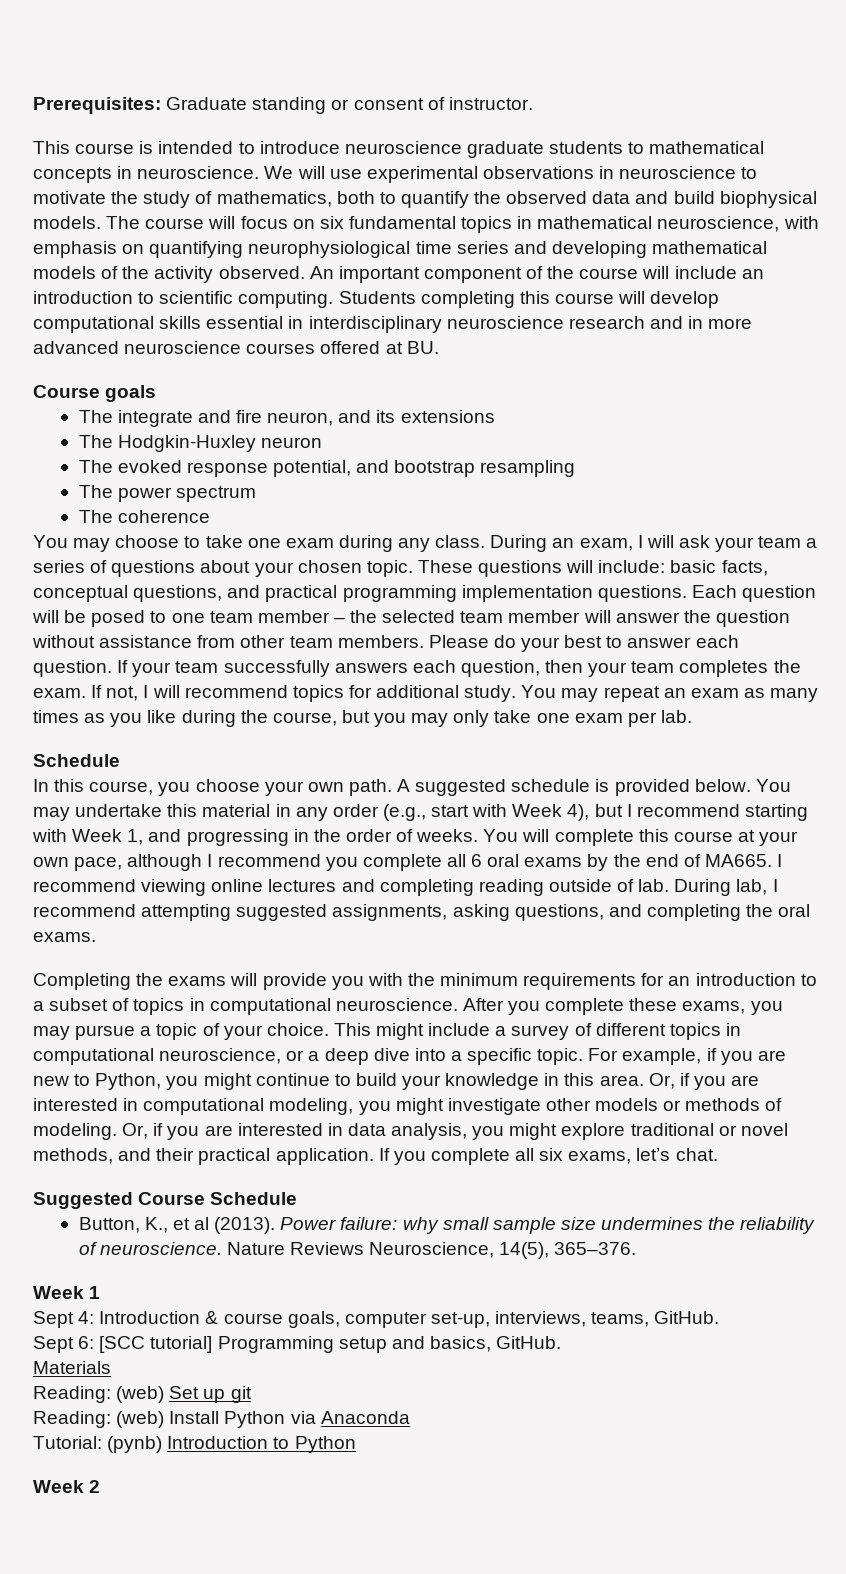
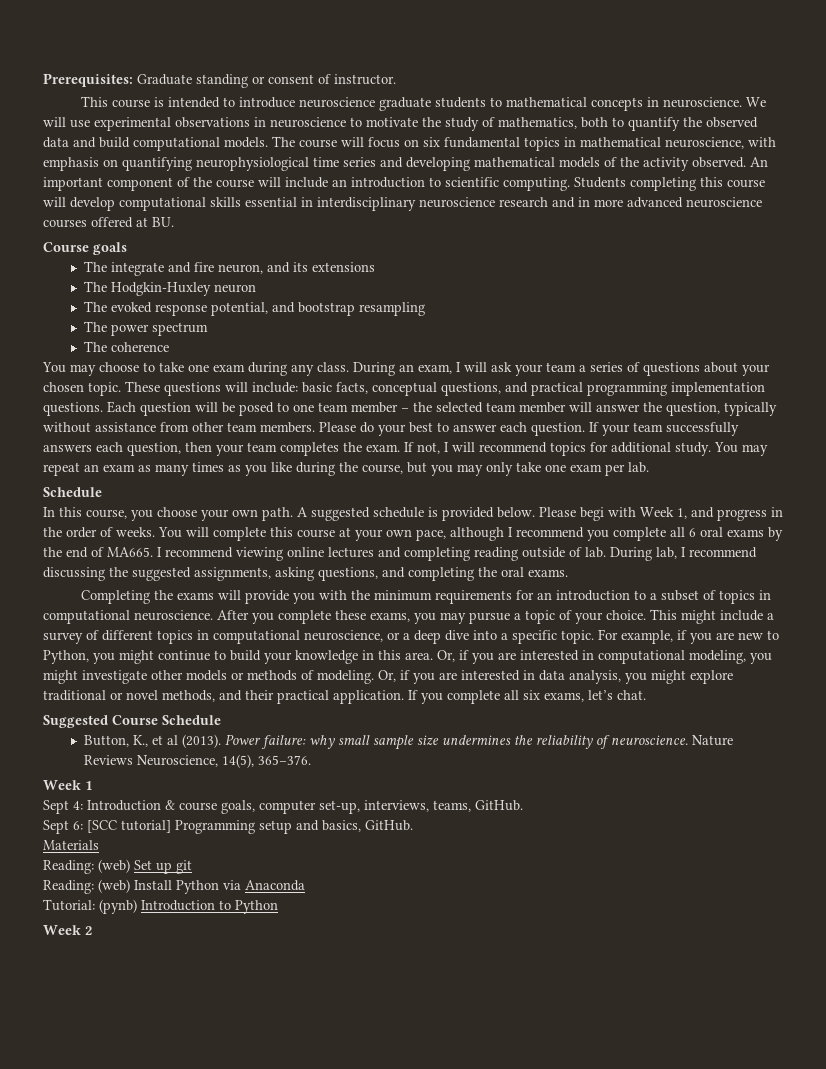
- We will use experimental observations in neuroscience to motivate the study of mathematics, both to quantify the observed data and build biophysical models.
+ We will use experimental observations in neuroscience to motivate the study of mathematics, both to quantify the observed data and build computational models.
- Each question will be posed to one team member – the selected team member will answer the question without assistance from other team members.
+ Each question will be posed to one team member – the selected team member will answer the question, typically without assistance from other team members.
- You may undertake this material in any order (e.g., start with Week 4), but I recommend starting with Week 1, and progressing in the order of weeks.
+ Please begi with Week 1, and progress in the order of weeks.
- During lab, I recommend attempting suggested assignments, asking questions, and completing the oral exams.
+ During lab, I recommend discussing the suggested assignments, asking questions, and completing the oral exams.

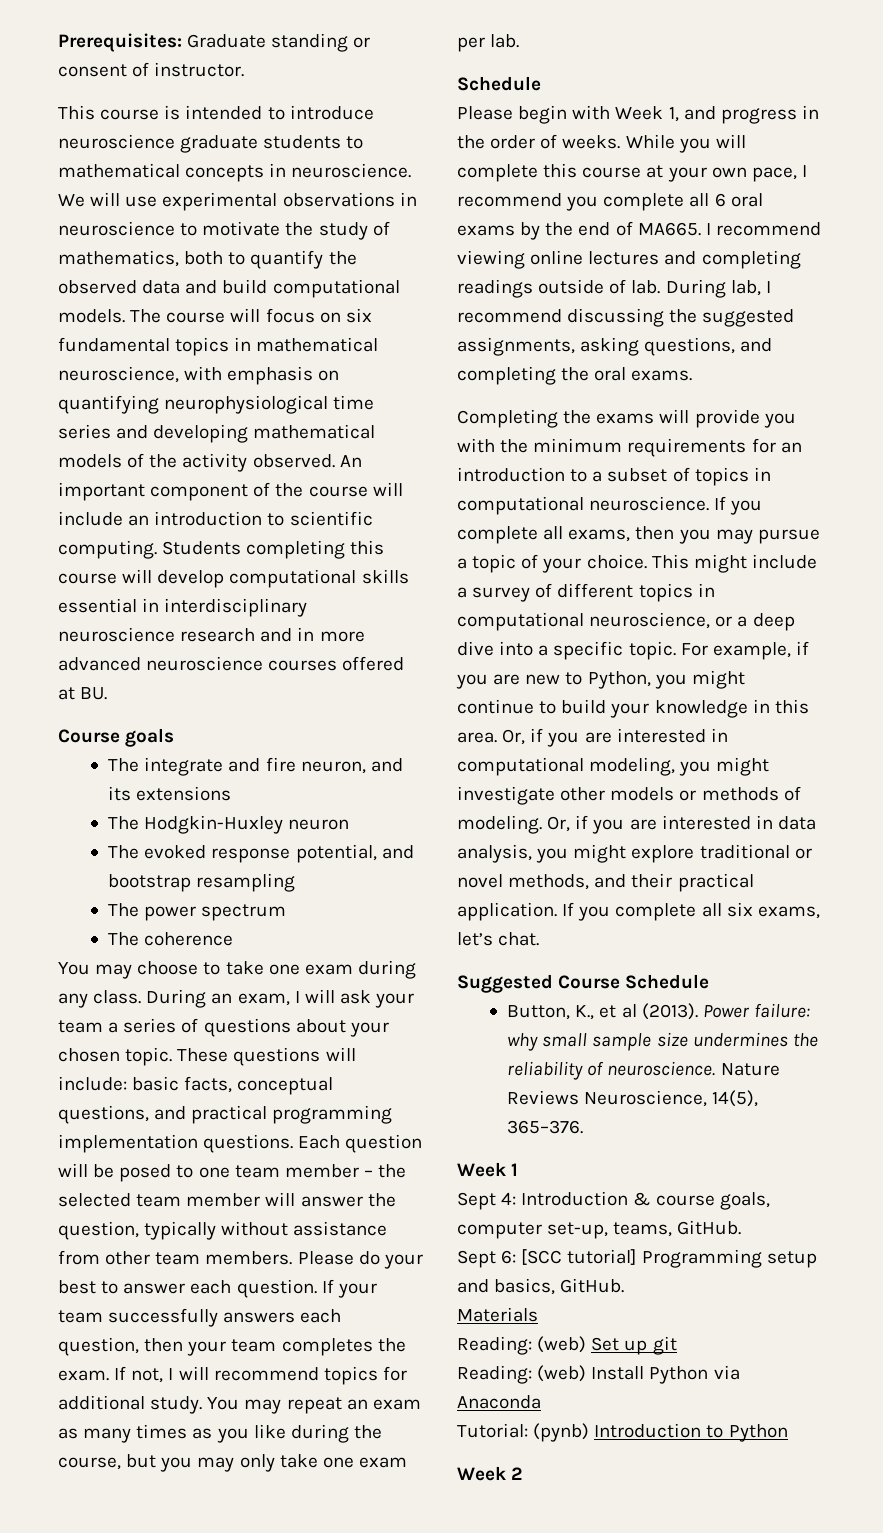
- In this course, you choose your own path. A suggested schedule is provided below. Please begi with Week 1, and progress in the order of weeks.
+ Please begin with Week 1, and progress in the order of weeks.
- You will complete this course at your own pace, although I recommend you complete all 6 oral exams by the end of MA665.
+ While you will complete this course at your own pace, I recommend you complete all 6 oral exams by the end of MA665.
- I recommend viewing online lectures and completing reading outside of lab.
+ I recommend viewing online lectures and completing readings outside of lab.
- After you complete these exams, you may pursue a topic of your choice.
+ If you complete all exams, then you may pursue a topic of your choice.
- Sept 4: Introduction & course goals, computer set-up, interviews, teams, GitHub.
+ Sept 4: Introduction & course goals, computer set-up, teams, GitHub.

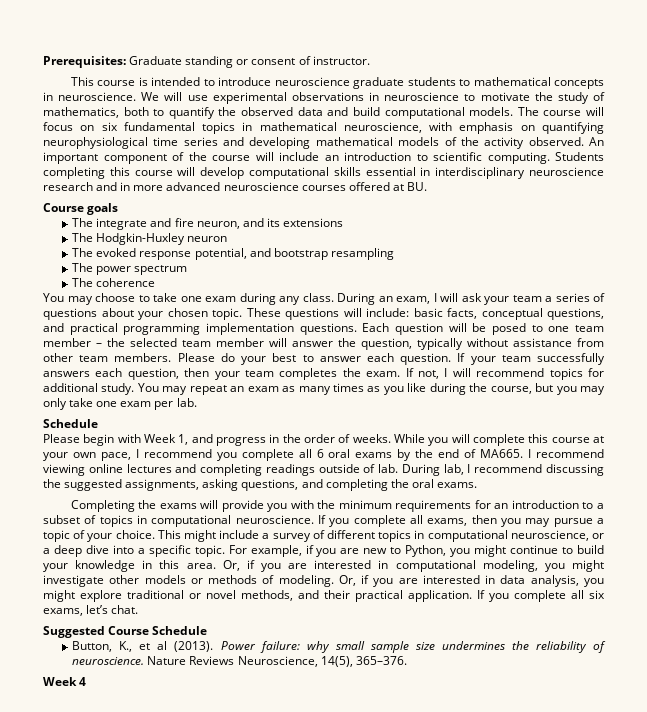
- Week 1
- Sept 4: Introduction & course goals, computer set-up, teams, GitHub.
- Sept 6: [SCC tutorial] Programming setup and basics, GitHub.
- Materials
- Reading: (web) Set up git
- Reading: (web) Install Python via Anaconda
- Tutorial: (pynb) Introduction to Python
- Week 2
+ Week 4

